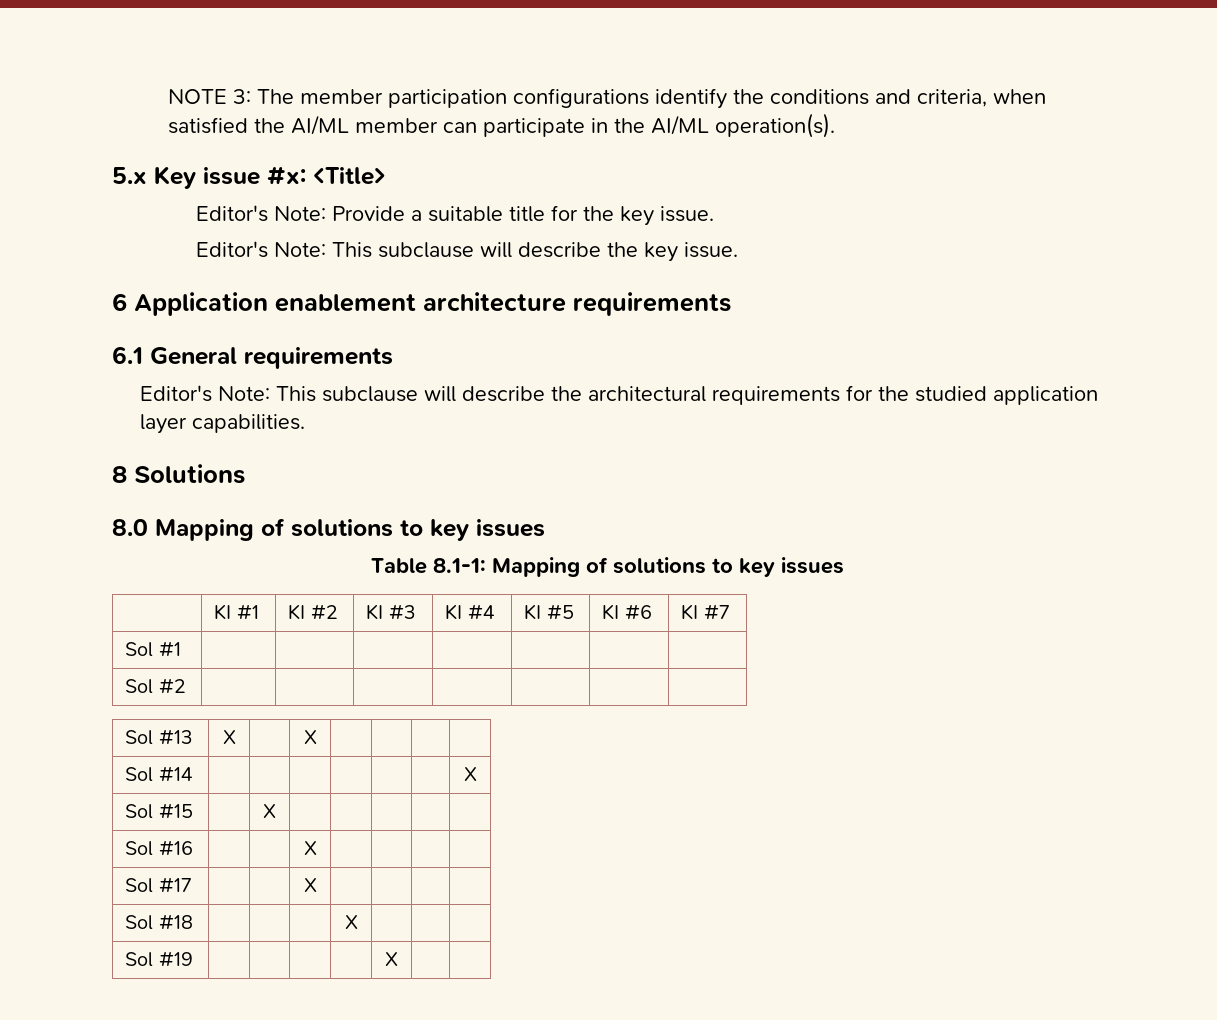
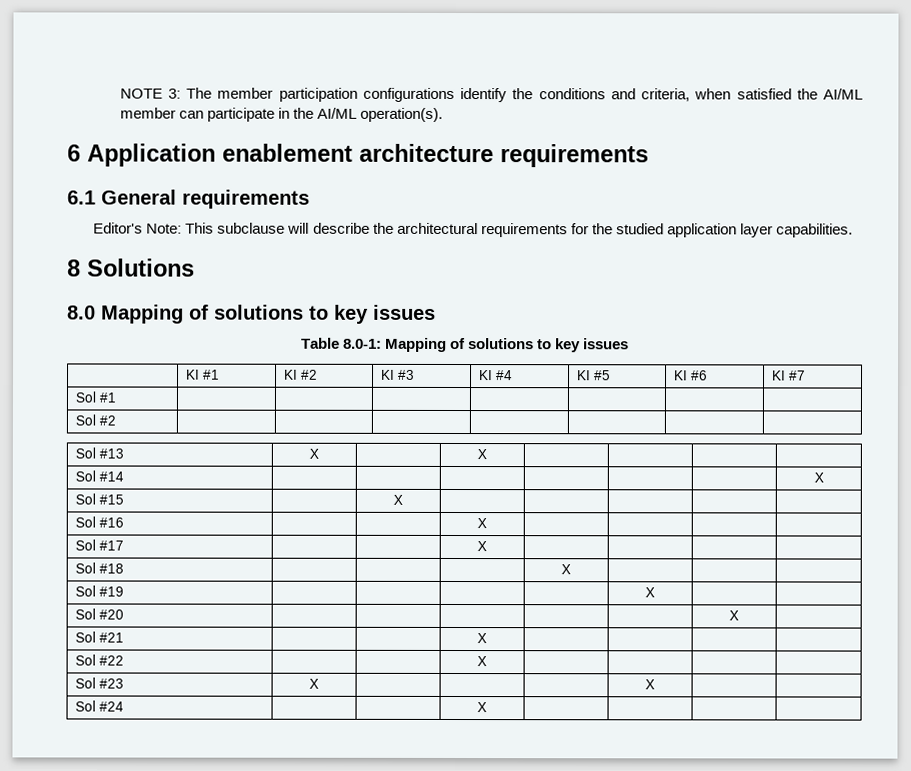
- 5.x Key issue #x: <Title>
- Editor's Note: Provide a suitable title for the key issue.
- Editor's Note: This subclause will describe the key issue.
- Table 8.1-1: Mapping of solutions to key issues
+ Table 8.0-1: Mapping of solutions to key issues
+ Sol #20 | | | | | | X |
+ Sol #21 | | | X | | | |
+ Sol #22 | | | X | | | |
+ Sol #23 | X | | | | X | |
+ Sol #24 | | | X | | | |

